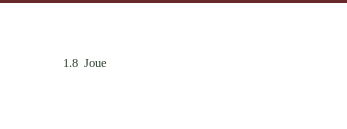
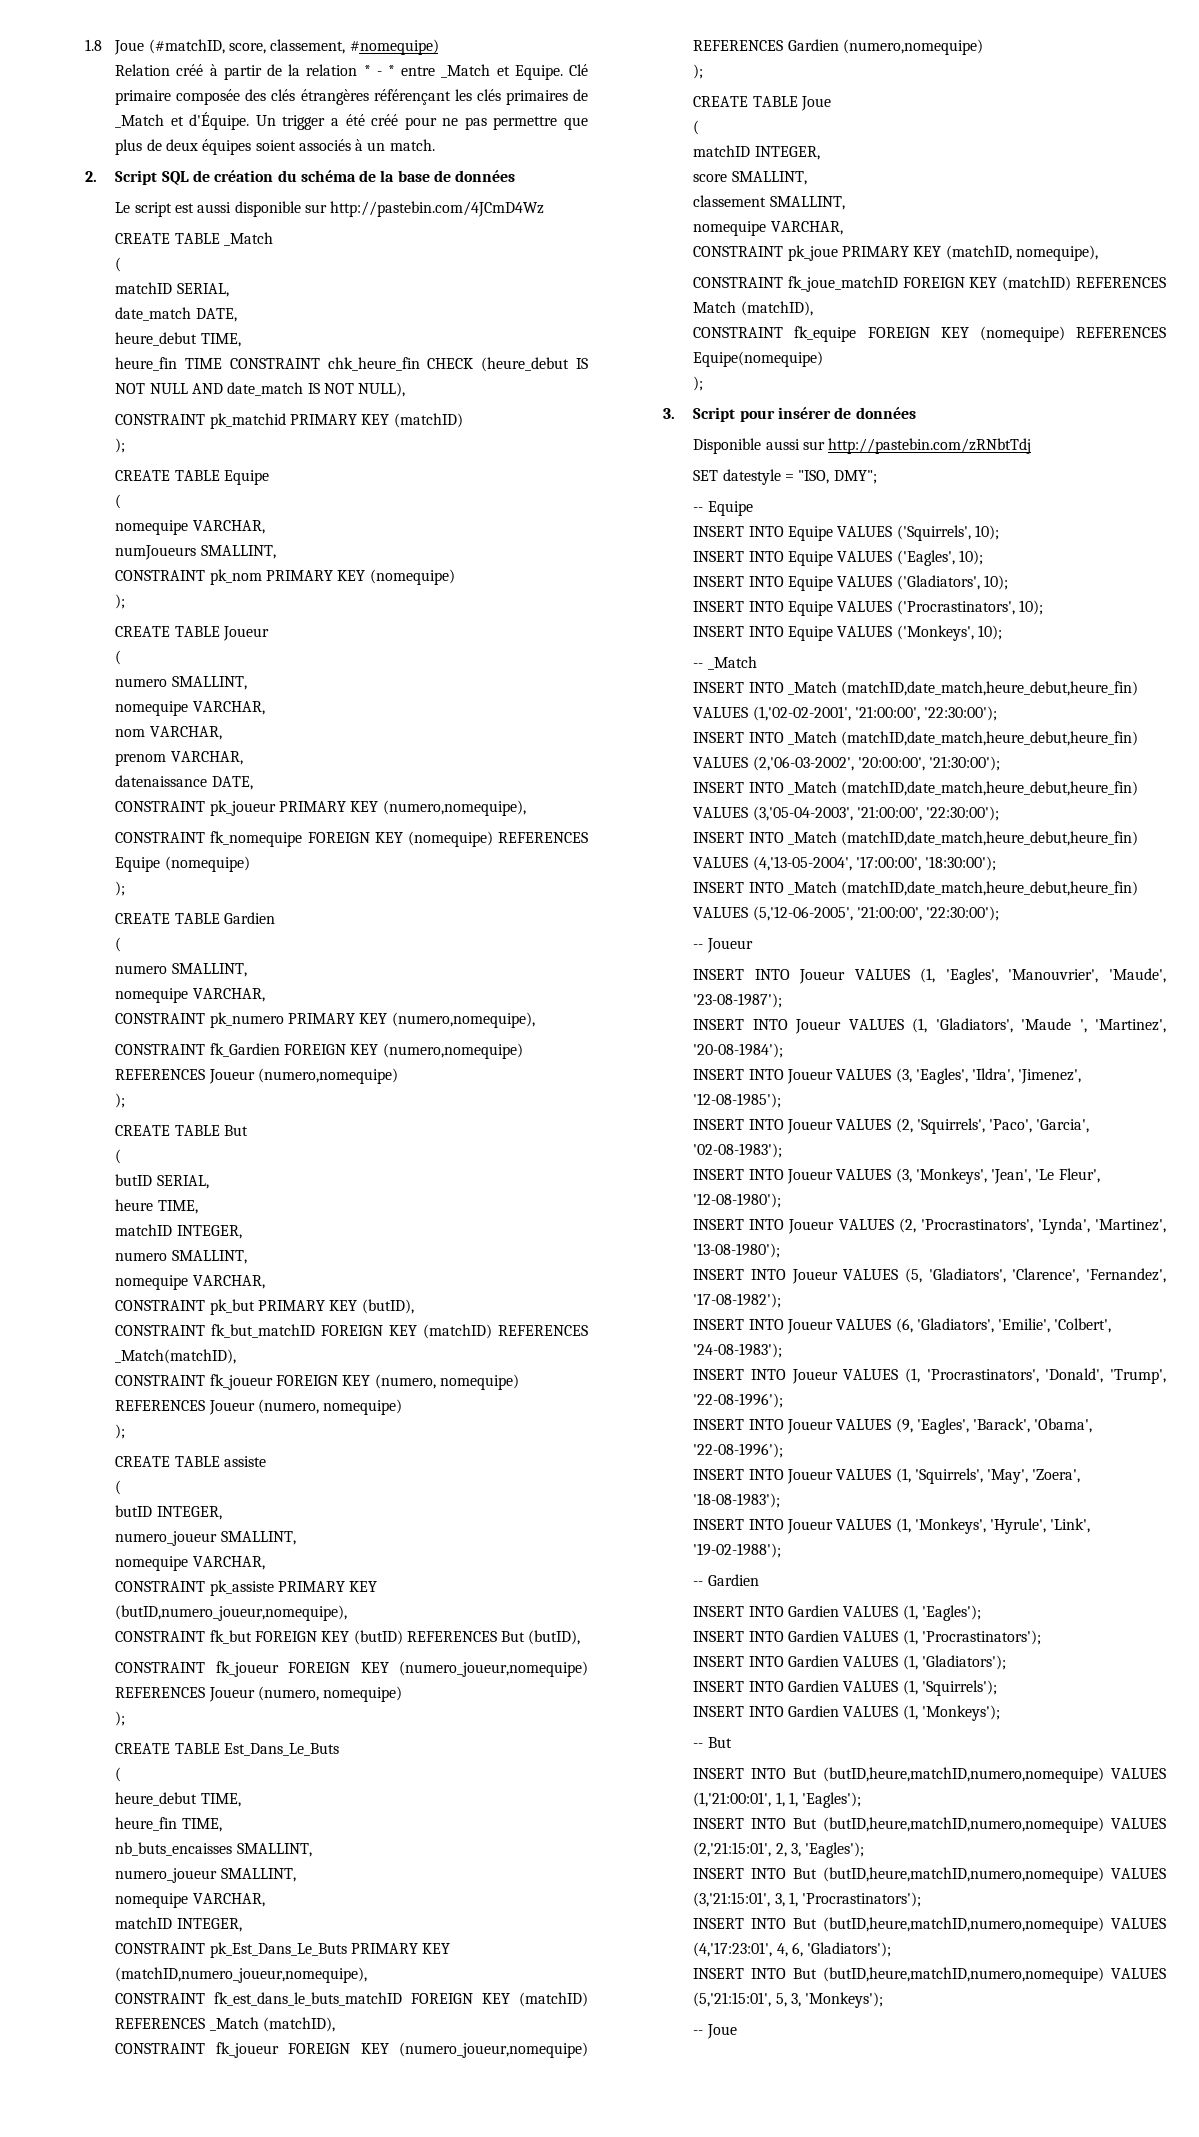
- 1.8 Joue
+ 1.8 Joue (#matchID, score, classement, #nomequipe)
+ Relation créé à partir de la relation * - * entre _Match et Equipe. Clé primaire composée des clés étrangères référençant les clés primaires de _Match et d'Équipe. Un trigger a été créé pour ne pas permettre que plus de deux équipes soient associés à un match.
+ 2. Script SQL de création du schéma de la base de données
+ Le script est aussi disponible sur http://pastebin.com/4JCmD4Wz
+ CREATE TABLE _Match
+ (
+ matchID SERIAL,
+ date_match DATE,
+ heure_debut TIME,
+ heure_fin TIME CONSTRAINT chk_heure_fin CHECK (heure_debut IS NOT NULL AND date_match IS NOT NULL),
+ CONSTRAINT pk_matchid PRIMARY KEY (matchID)
+ );
+ CREATE TABLE Equipe
+ (
+ nomequipe VARCHAR,
+ numJoueurs SMALLINT,
+ CONSTRAINT pk_nom PRIMARY KEY (nomequipe)
+ );
+ CREATE TABLE Joueur
+ (
+ numero SMALLINT,
+ nomequipe VARCHAR,
+ nom VARCHAR,
+ prenom VARCHAR,
+ datenaissance DATE,
+ CONSTRAINT pk_joueur PRIMARY KEY (numero,nomequipe),
+ CONSTRAINT fk_nomequipe FOREIGN KEY (nomequipe) REFERENCES Equipe (nomequipe)
+ );
+ CREATE TABLE Gardien
+ (
+ numero SMALLINT,
+ nomequipe VARCHAR,
+ CONSTRAINT pk_numero PRIMARY KEY (numero,nomequipe),
+ CONSTRAINT fk_Gardien FOREIGN KEY (numero,nomequipe) REFERENCES Joueur (numero,nomequipe)
+ );
+ CREATE TABLE But
+ (
+ butID SERIAL,
+ heure TIME,
+ matchID INTEGER,
+ numero SMALLINT,
+ nomequipe VARCHAR,
+ CONSTRAINT pk_but PRIMARY KEY (butID),
+ CONSTRAINT fk_but_matchID FOREIGN KEY (matchID) REFERENCES _Match(matchID),
+ CONSTRAINT fk_joueur FOREIGN KEY (numero, nomequipe) REFERENCES Joueur (numero, nomequipe)
+ );
+ CREATE TABLE assiste
+ (
+ butID INTEGER,
+ numero_joueur SMALLINT,
+ nomequipe VARCHAR,
+ CONSTRAINT pk_assiste PRIMARY KEY (butID,numero_joueur,nomequipe),
+ CONSTRAINT fk_but FOREIGN KEY (butID) REFERENCES But (butID),
+ CONSTRAINT fk_joueur FOREIGN KEY (numero_joueur,nomequipe) REFERENCES Joueur (numero, nomequipe)
+ );
+ CREATE TABLE Est_Dans_Le_Buts
+ (
+ heure_debut TIME,
+ heure_fin TIME,
+ nb_buts_encaisses SMALLINT,
+ numero_joueur SMALLINT,
+ nomequipe VARCHAR,
+ matchID INTEGER,
+ CONSTRAINT pk_Est_Dans_Le_Buts PRIMARY KEY (matchID,numero_joueur,nomequipe),
+ CONSTRAINT fk_est_dans_le_buts_matchID FOREIGN KEY (matchID) REFERENCES _Match (matchID),
+ CONSTRAINT fk_joueur FOREIGN KEY (numero_joueur,nomequipe) REFERENCES Gardien (numero,nomequipe)
+ );
+ CREATE TABLE Joue
+ (
+ matchID INTEGER,
+ score SMALLINT,
+ classement SMALLINT,
+ nomequipe VARCHAR,
+ CONSTRAINT pk_joue PRIMARY KEY (matchID, nomequipe),
+ CONSTRAINT fk_joue_matchID FOREIGN KEY (matchID) REFERENCES Match (matchID),
+ CONSTRAINT fk_equipe FOREIGN KEY (nomequipe) REFERENCES Equipe(nomequipe)
+ );
+ 3. Script pour insérer de données
+ Disponible aussi sur http://pastebin.com/zRNbtTdj
+ SET datestyle = "ISO, DMY";
+ -- Equipe
+ INSERT INTO Equipe VALUES ('Squirrels', 10);
+ INSERT INTO Equipe VALUES ('Eagles', 10);
+ INSERT INTO Equipe VALUES ('Gladiators', 10);
+ INSERT INTO Equipe VALUES ('Procrastinators', 10);
+ INSERT INTO Equipe VALUES ('Monkeys', 10);
+ -- _Match
+ INSERT INTO _Match (matchID,date_match,heure_debut,heure_fin) VALUES (1,'02-02-2001', '21:00:00', '22:30:00');
+ INSERT INTO _Match (matchID,date_match,heure_debut,heure_fin) VALUES (2,'06-03-2002', '20:00:00', '21:30:00');
+ INSERT INTO _Match (matchID,date_match,heure_debut,heure_fin) VALUES (3,'05-04-2003', '21:00:00', '22:30:00');
+ INSERT INTO _Match (matchID,date_match,heure_debut,heure_fin) VALUES (4,'13-05-2004', '17:00:00', '18:30:00');
+ INSERT INTO _Match (matchID,date_match,heure_debut,heure_fin) VALUES (5,'12-06-2005', '21:00:00', '22:30:00');
+ -- Joueur
+ INSERT INTO Joueur VALUES (1, 'Eagles', 'Manouvrier', 'Maude', '23-08-1987');
+ INSERT INTO Joueur VALUES (1, 'Gladiators', 'Maude ', 'Martinez', '20-08-1984');
+ INSERT INTO Joueur VALUES (3, 'Eagles', 'Ildra', 'Jimenez', '12-08-1985');
+ INSERT INTO Joueur VALUES (2, 'Squirrels', 'Paco', 'Garcia', '02-08-1983');
+ INSERT INTO Joueur VALUES (3, 'Monkeys', 'Jean', 'Le Fleur', '12-08-1980');
+ INSERT INTO Joueur VALUES (2, 'Procrastinators', 'Lynda', 'Martinez', '13-08-1980');
+ INSERT INTO Joueur VALUES (5, 'Gladiators', 'Clarence', 'Fernandez', '17-08-1982');
+ INSERT INTO Joueur VALUES (6, 'Gladiators', 'Emilie', 'Colbert', '24-08-1983');
+ INSERT INTO Joueur VALUES (1, 'Procrastinators', 'Donald', 'Trump', '22-08-1996');
+ INSERT INTO Joueur VALUES (9, 'Eagles', 'Barack', 'Obama', '22-08-1996');
+ INSERT INTO Joueur VALUES (1, 'Squirrels', 'May', 'Zoera', '18-08-1983');
+ INSERT INTO Joueur VALUES (1, 'Monkeys', 'Hyrule', 'Link', '19-02-1988');
+ -- Gardien
+ INSERT INTO Gardien VALUES (1, 'Eagles');
+ INSERT INTO Gardien VALUES (1, 'Procrastinators');
+ INSERT INTO Gardien VALUES (1, 'Gladiators');
+ INSERT INTO Gardien VALUES (1, 'Squirrels');
+ INSERT INTO Gardien VALUES (1, 'Monkeys');
+ -- But
+ INSERT INTO But (butID,heure,matchID,numero,nomequipe) VALUES (1,'21:00:01', 1, 1, 'Eagles');
+ INSERT INTO But (butID,heure,matchID,numero,nomequipe) VALUES (2,'21:15:01', 2, 3, 'Eagles');
+ INSERT INTO But (butID,heure,matchID,numero,nomequipe) VALUES (3,'21:15:01', 3, 1, 'Procrastinators');
+ INSERT INTO But (butID,heure,matchID,numero,nomequipe) VALUES (4,'17:23:01', 4, 6, 'Gladiators');
+ INSERT INTO But (butID,heure,matchID,numero,nomequipe) VALUES (5,'21:15:01', 5, 3, 'Monkeys');
+ -- Joue

